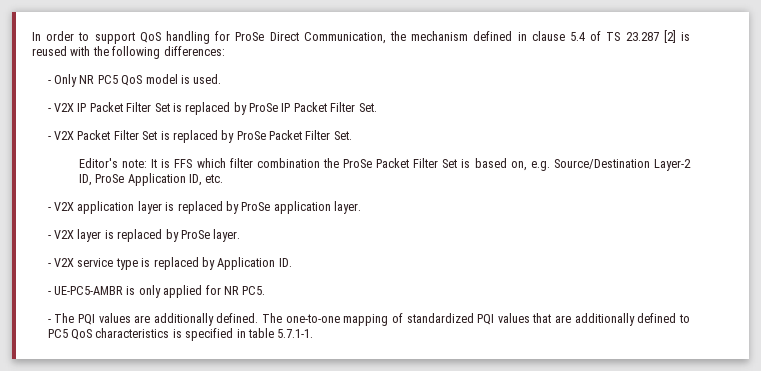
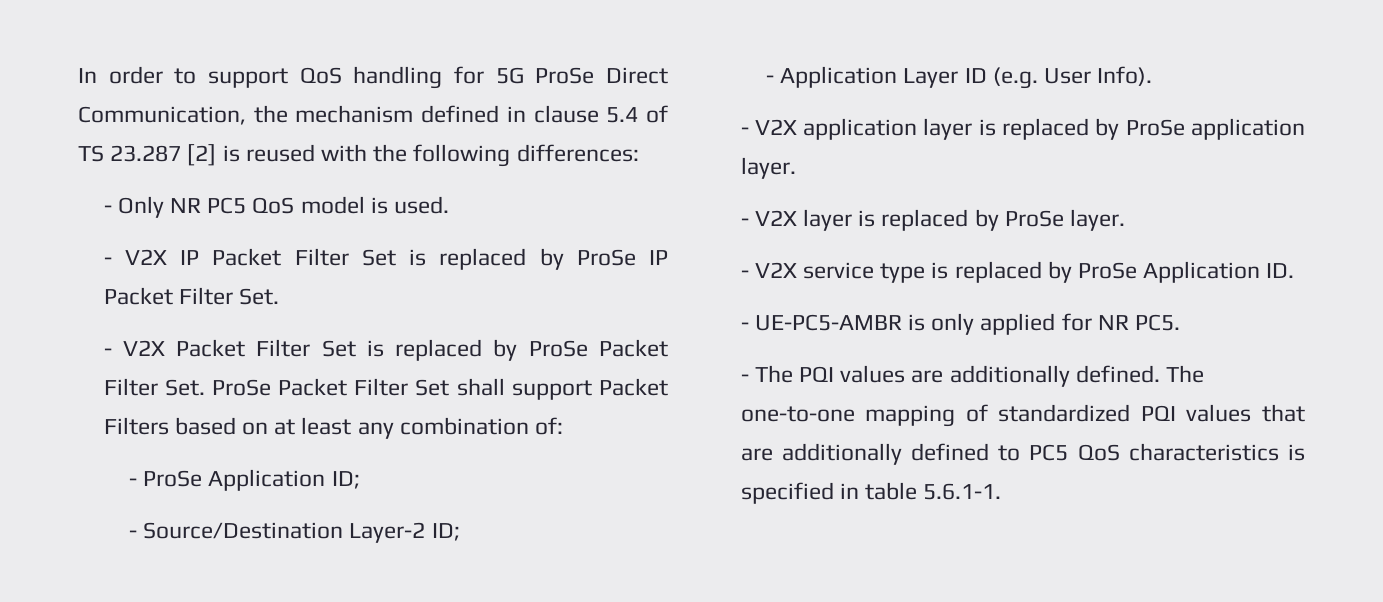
- In order to support QoS handling for ProSe Direct Communication, the mechanism defined in clause 5.4 of TS 23.287 [2] is reused with the following differences:
+ In order to support QoS handling for 5G ProSe Direct Communication, the mechanism defined in clause 5.4 of TS 23.287 [2] is reused with the following differences:
- - V2X Packet Filter Set is replaced by ProSe Packet Filter Set.
- Editor's note: It is FFS which filter combination the ProSe Packet Filter Set is based on, e.g. Source/Destination Layer-2 ID, ProSe Application ID, etc.
+ - V2X Packet Filter Set is replaced by ProSe Packet Filter Set. ProSe Packet Filter Set shall support Packet Filters based on at least any combination of:
+ - ProSe Application ID;
+ - Source/Destination Layer-2 ID;
+ - Application Layer ID (e.g. User Info).
- - V2X service type is replaced by Application ID.
+ - V2X service type is replaced by ProSe Application ID.
- The one-to-one mapping of standardized PQI values that are additionally defined to PC5 QoS characteristics is specified in table 5.7.1-1.
+ The one-to-one mapping of standardized PQI values that are additionally defined to PC5 QoS characteristics is specified in table 5.6.1-1.

